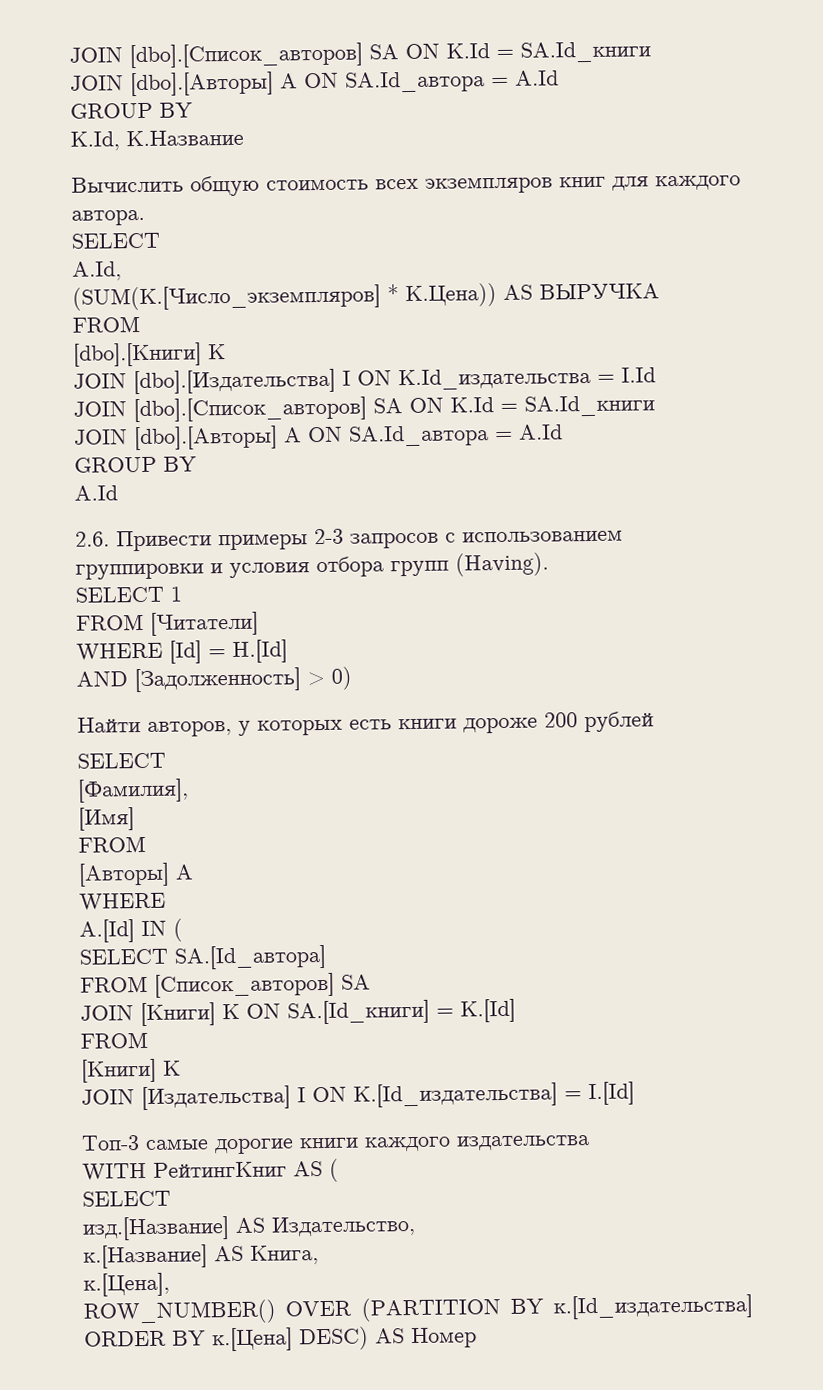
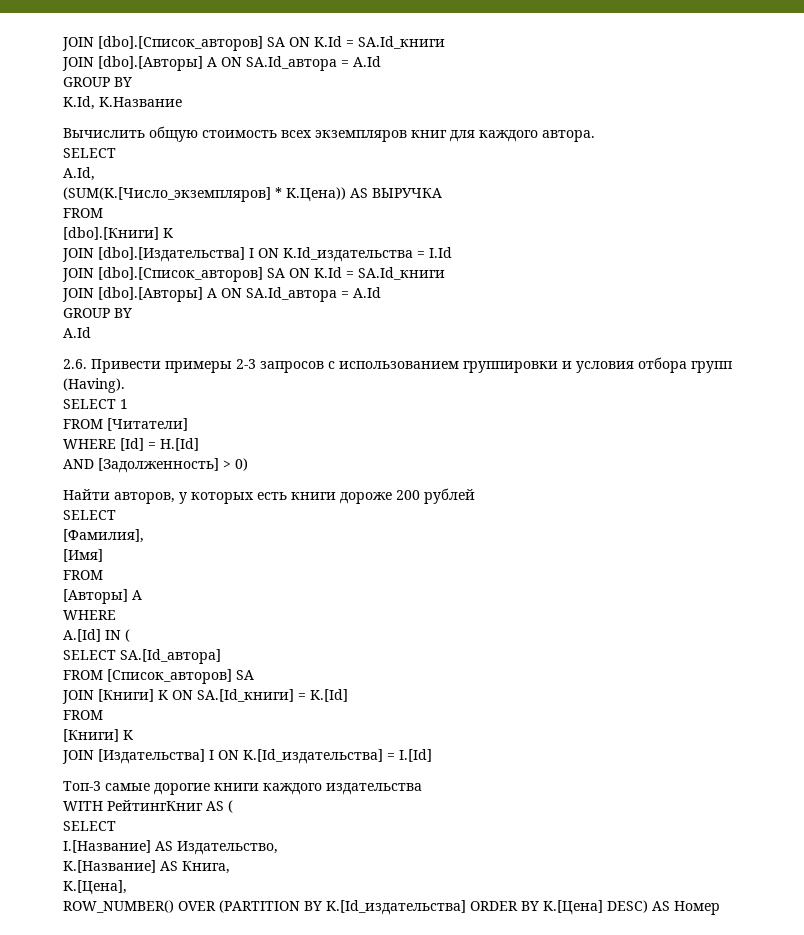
- изд.[Название] AS Издательство,
+ I.[Название] AS Издательство,
- к.[Название] AS Книга,
+ K.[Название] AS Книга,
- к.[Цена],
+ K.[Цена],
- ROW_NUMBER() OVER (PARTITION BY к.[Id_издательства] ORDER BY к.[Цена] DESC) AS Номер
+ ROW_NUMBER() OVER (PARTITION BY K.[Id_издательства] ORDER BY K.[Цена] DESC) AS Номер

